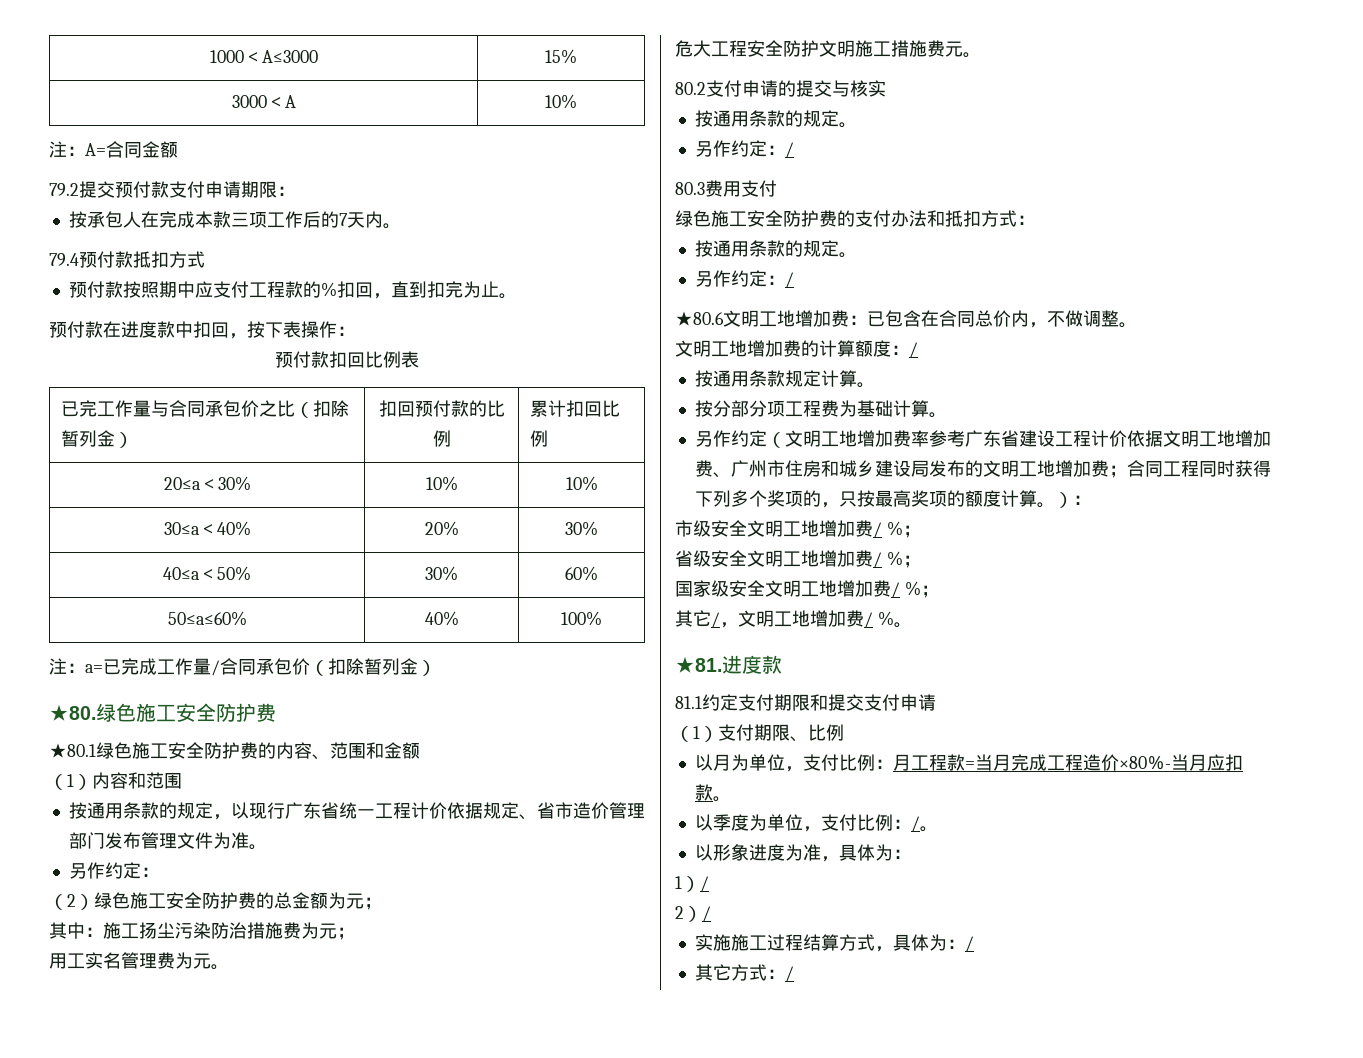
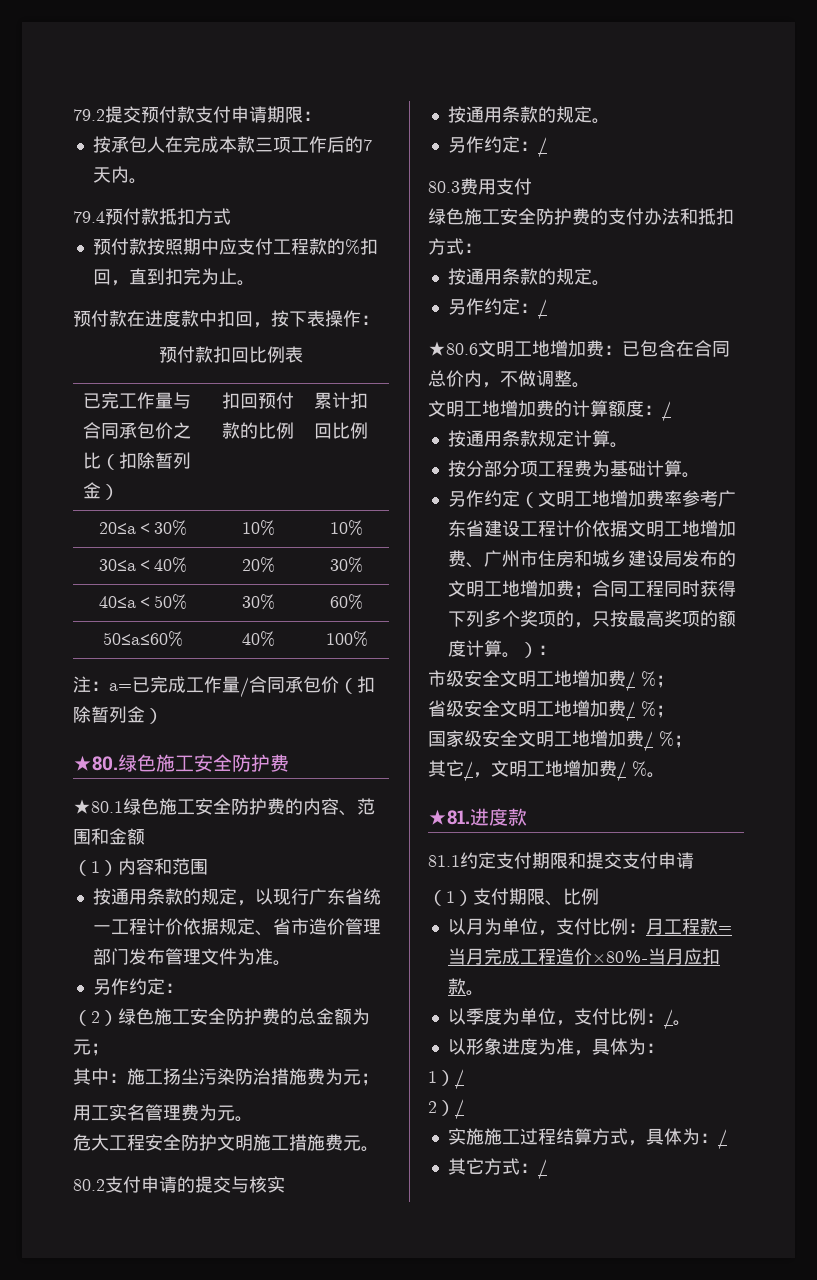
- 1000＜A≤3000 | 15%
- 3000＜A | 10%
- 注：A=合同金额

